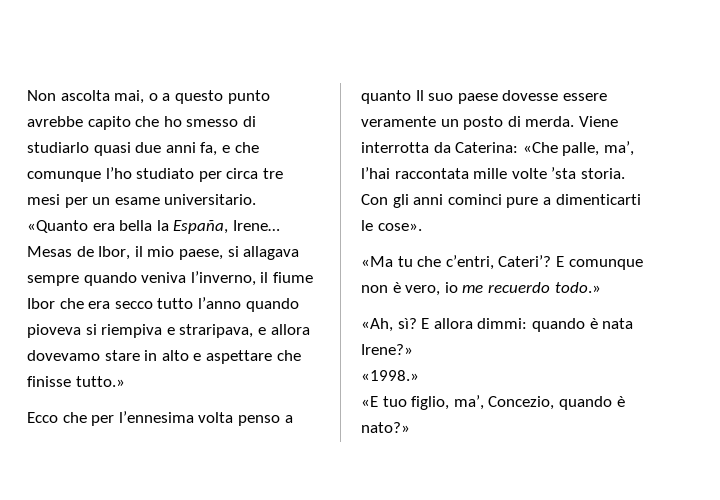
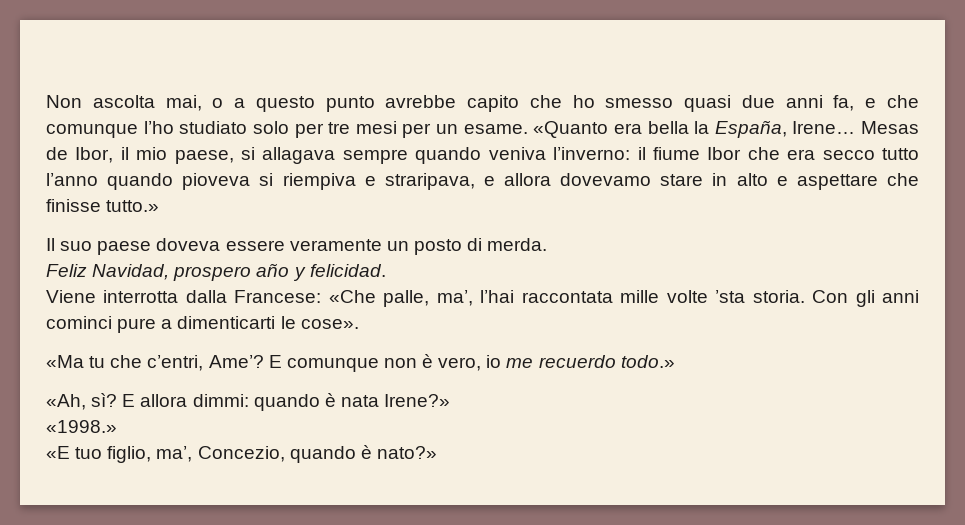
- Non ascolta mai, o a questo punto avrebbe capito che ho smesso di studiarlo quasi due anni fa, e che comunque l’ho studiato per circa tre mesi per un esame universitario.
+ Non ascolta mai, o a questo punto avrebbe capito che ho smesso quasi due anni fa, e che comunque l’ho studiato solo per tre mesi per un esame.
- Mesas de Ibor, il mio paese, si allagava sempre quando veniva l’inverno, il fiume Ibor che era secco tutto l’anno quando pioveva si riempiva e straripava, e allora dovevamo stare in alto e aspettare che finisse tutto.»
+ Mesas de Ibor, il mio paese, si allagava sempre quando veniva l’inverno: il fiume Ibor che era secco tutto l’anno quando pioveva si riempiva e straripava, e allora dovevamo stare in alto e aspettare che finisse tutto.»
- Ecco che per l’ennesima volta penso a quanto Il suo paese dovesse essere veramente un posto di merda. Viene interrotta da Caterina: «Che palle, ma’, l’hai raccontata mille volte ’sta storia.
+ Il suo paese doveva essere veramente un posto di merda.
+ Feliz Navidad, prospero año y felicidad.
+ Viene interrotta dalla Francese: «Che palle, ma’, l’hai raccontata mille volte ’sta storia.
- «Ma tu che c’entri, Cateri’?
+ «Ma tu che c’entri, Ame’?

